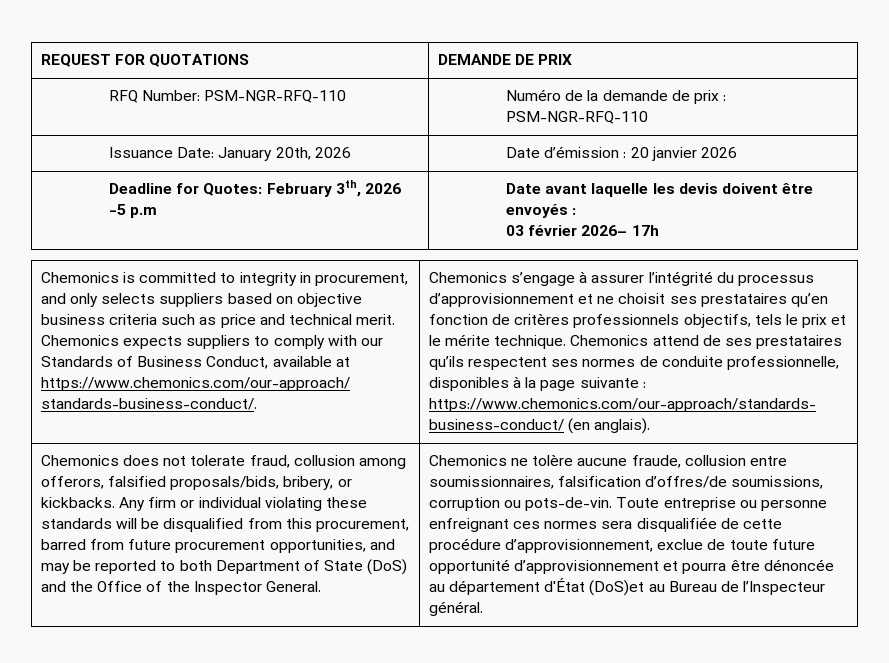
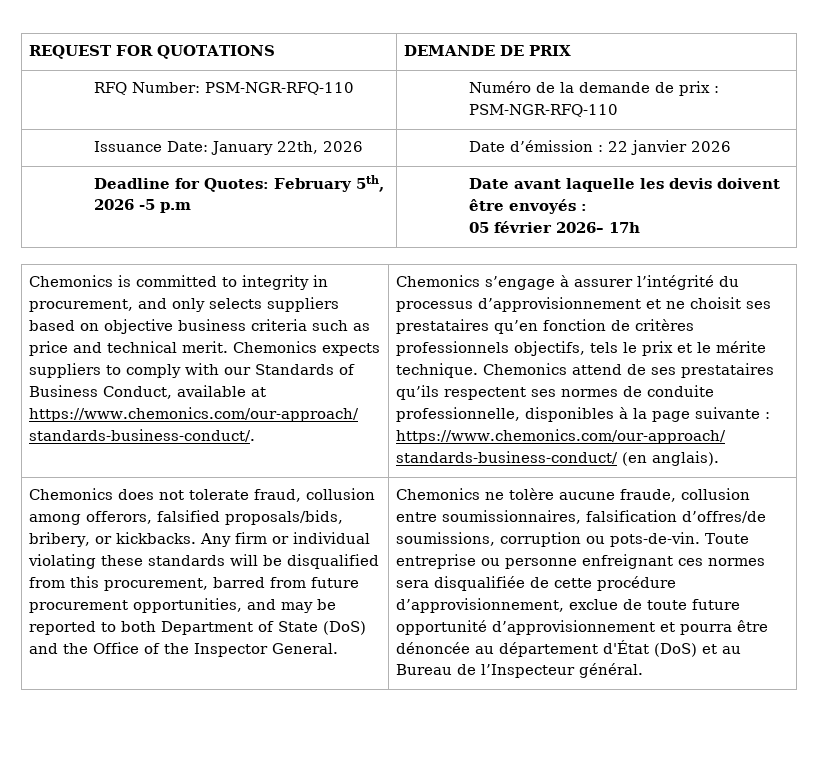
- Issuance Date: January 20th, 2026 | Date d’émission : 20 janvier 2026
+ Issuance Date: January 22th, 2026 | Date d’émission : 22 janvier 2026
- Deadline for Quotes: February 3th, 2026 -5 p.m | Date avant laquelle les devis doivent être envoyés :
- 03 février 2026– 17h
+ Deadline for Quotes: February 5th, 2026 -5 p.m | Date avant laquelle les devis doivent être envoyés :
+ 05 février 2026– 17h
- Toute entreprise ou personne enfreignant ces normes sera disqualifiée de cette procédure d’approvisionnement, exclue de toute future opportunité d’approvisionnement et pourra être dénoncée au département d'État (DoS)et au Bureau de l’Inspecteur général.
+ Toute entreprise ou personne enfreignant ces normes sera disqualifiée de cette procédure d’approvisionnement, exclue de toute future opportunité d’approvisionnement et pourra être dénoncée au département d'État (DoS) et au Bureau de l’Inspecteur général.

